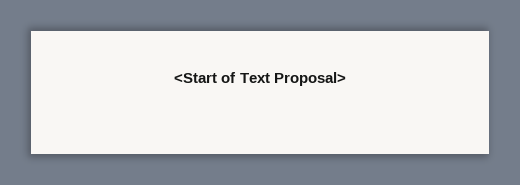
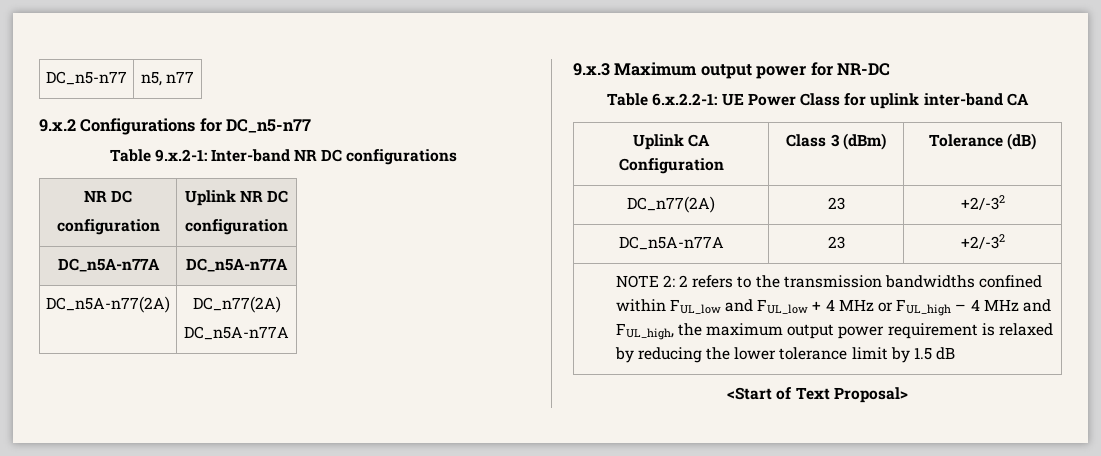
+ DC_n5-n77 | n5, n77
+ 9.x.2 Configurations for DC_n5-n77
+ Table 9.x.2-1: Inter-band NR DC configurations
+ NR DC
+ configuration | Uplink NR DC
+ configuration
+ DC_n5A-n77A | DC_n5A-n77A
+ DC_n5A-n77(2A) | DC_n77(2A)
+ DC_n5A-n77A
+ 9.x.3 Maximum output power for NR-DC
+ Table 6.x.2.2-1: UE Power Class for uplink inter-band CA
+ Uplink CA Configuration | Class 3 (dBm) | Tolerance (dB)
+ DC_n77(2A) | 23 | +2/-32
+ DC_n5A-n77A | 23 | +2/-32
+ NOTE 2: 2 refers to the transmission bandwidths confined within FUL_low and FUL_low + 4 MHz or FUL_high – 4 MHz and FUL_high, the maximum output power requirement is relaxed by reducing the lower tolerance limit by 1.5 dB

